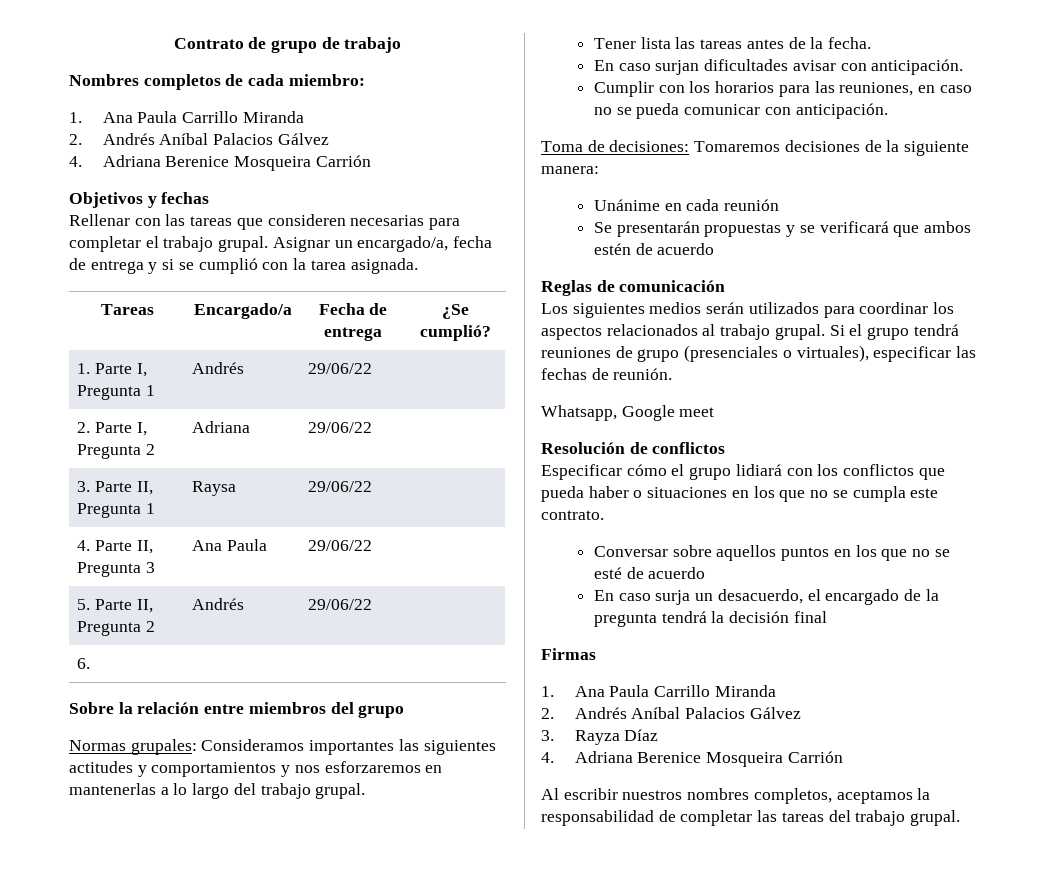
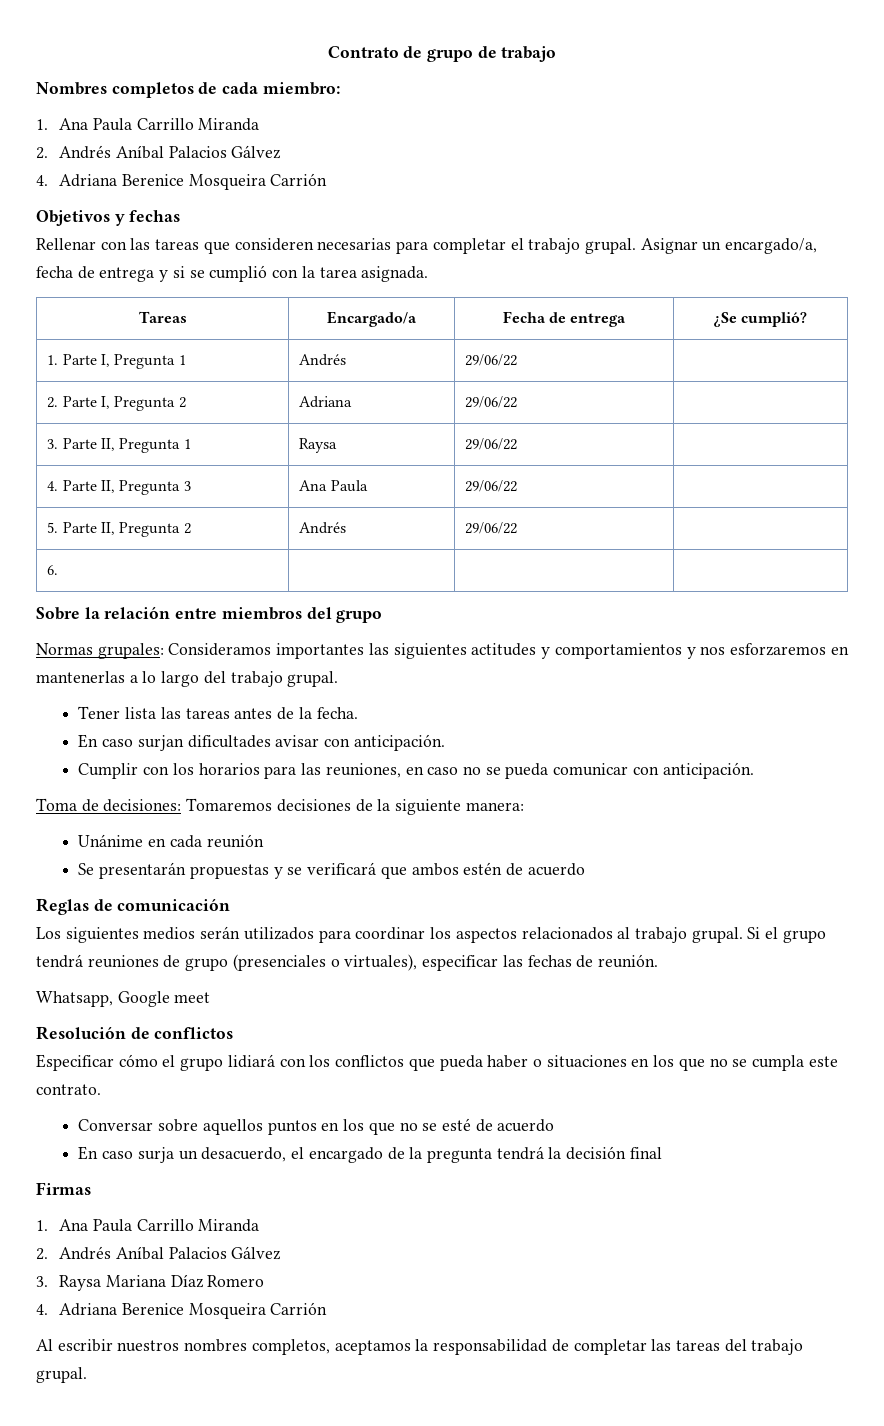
- 3. Rayza Díaz
+ 3. Raysa Mariana Díaz Romero

